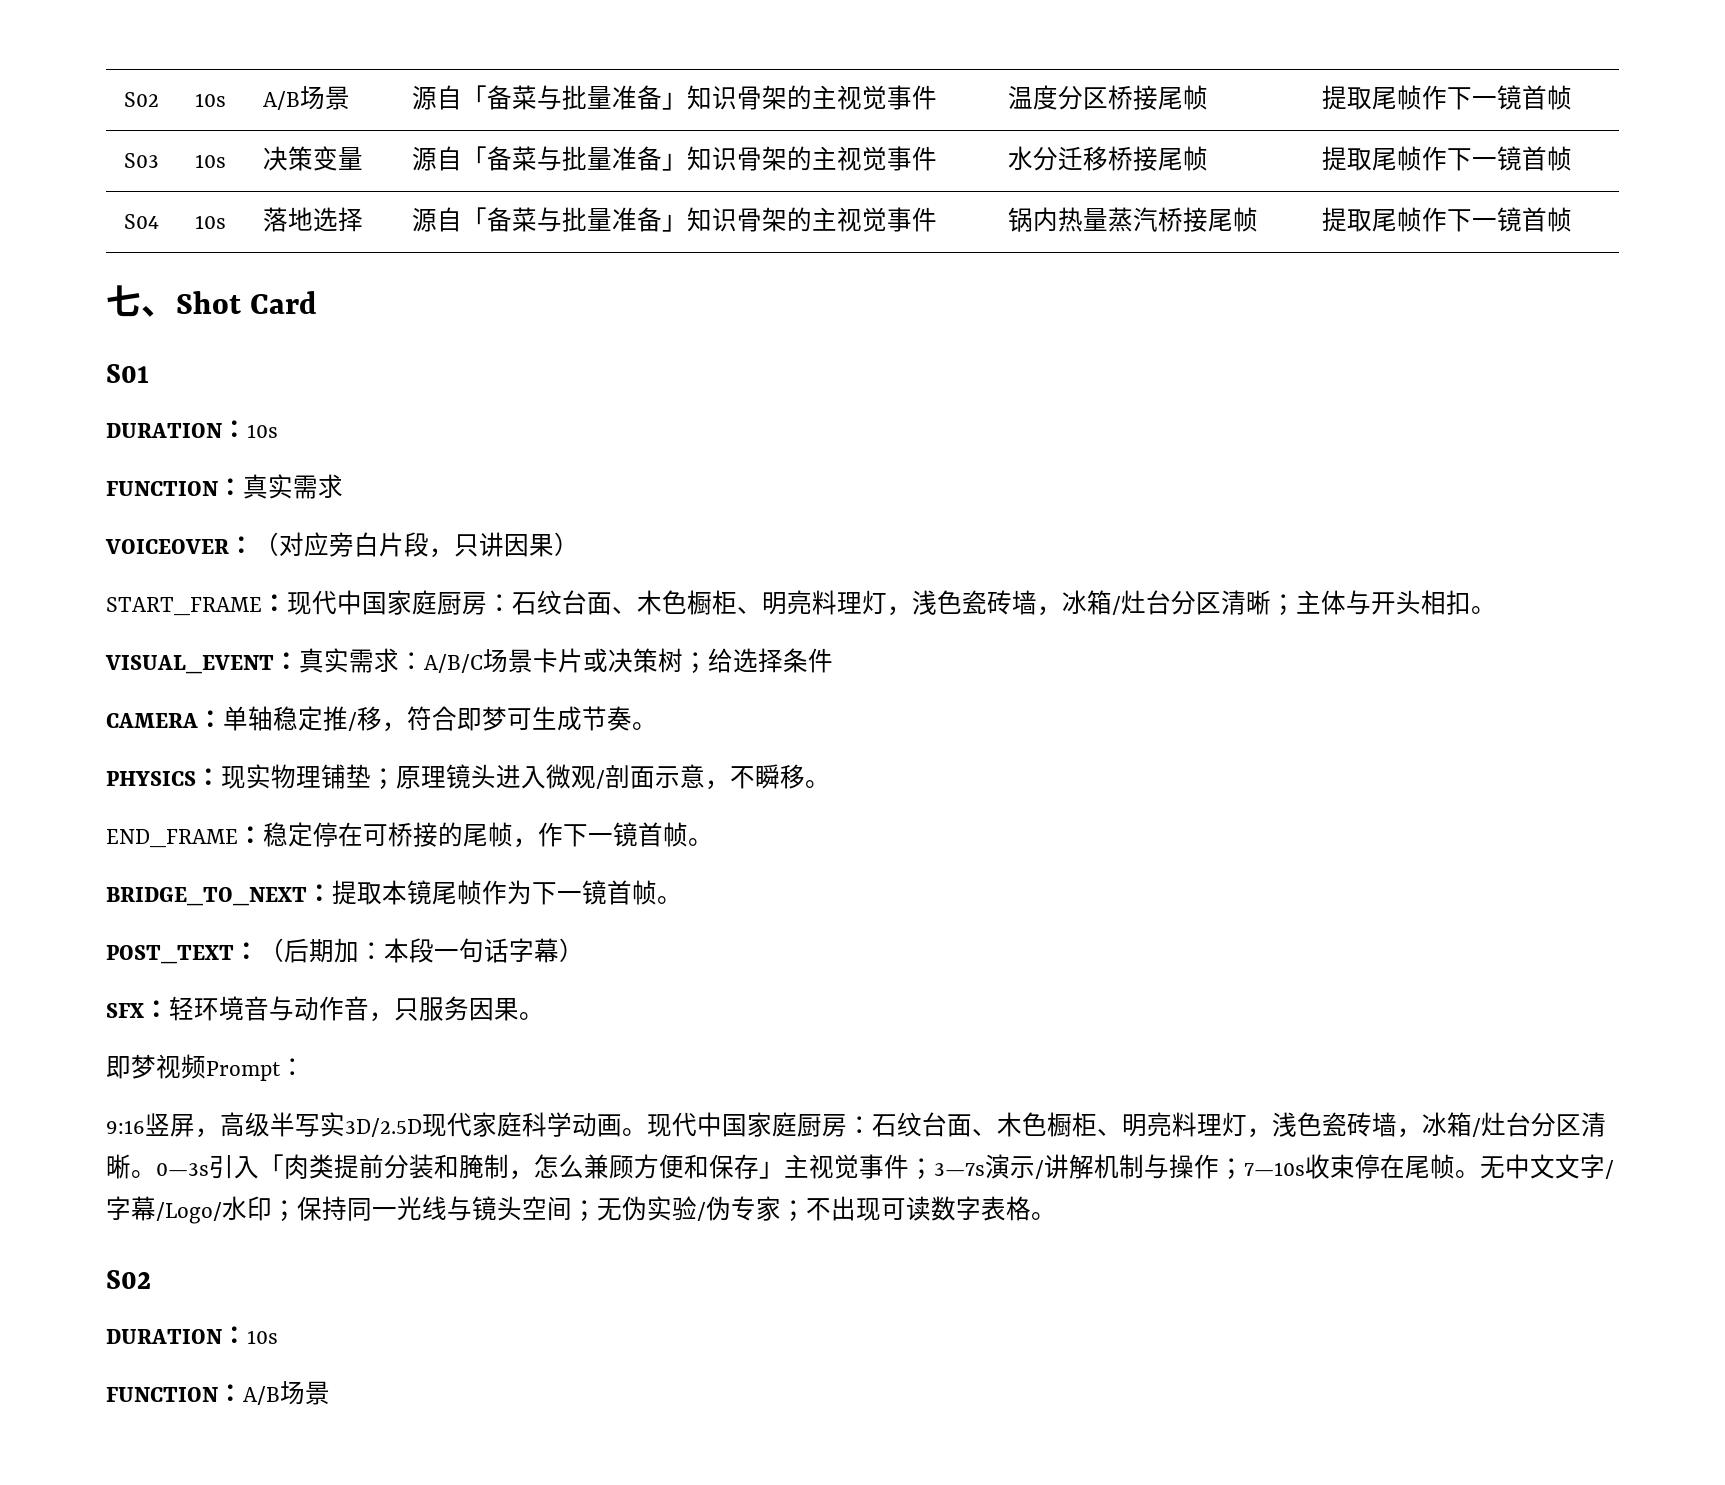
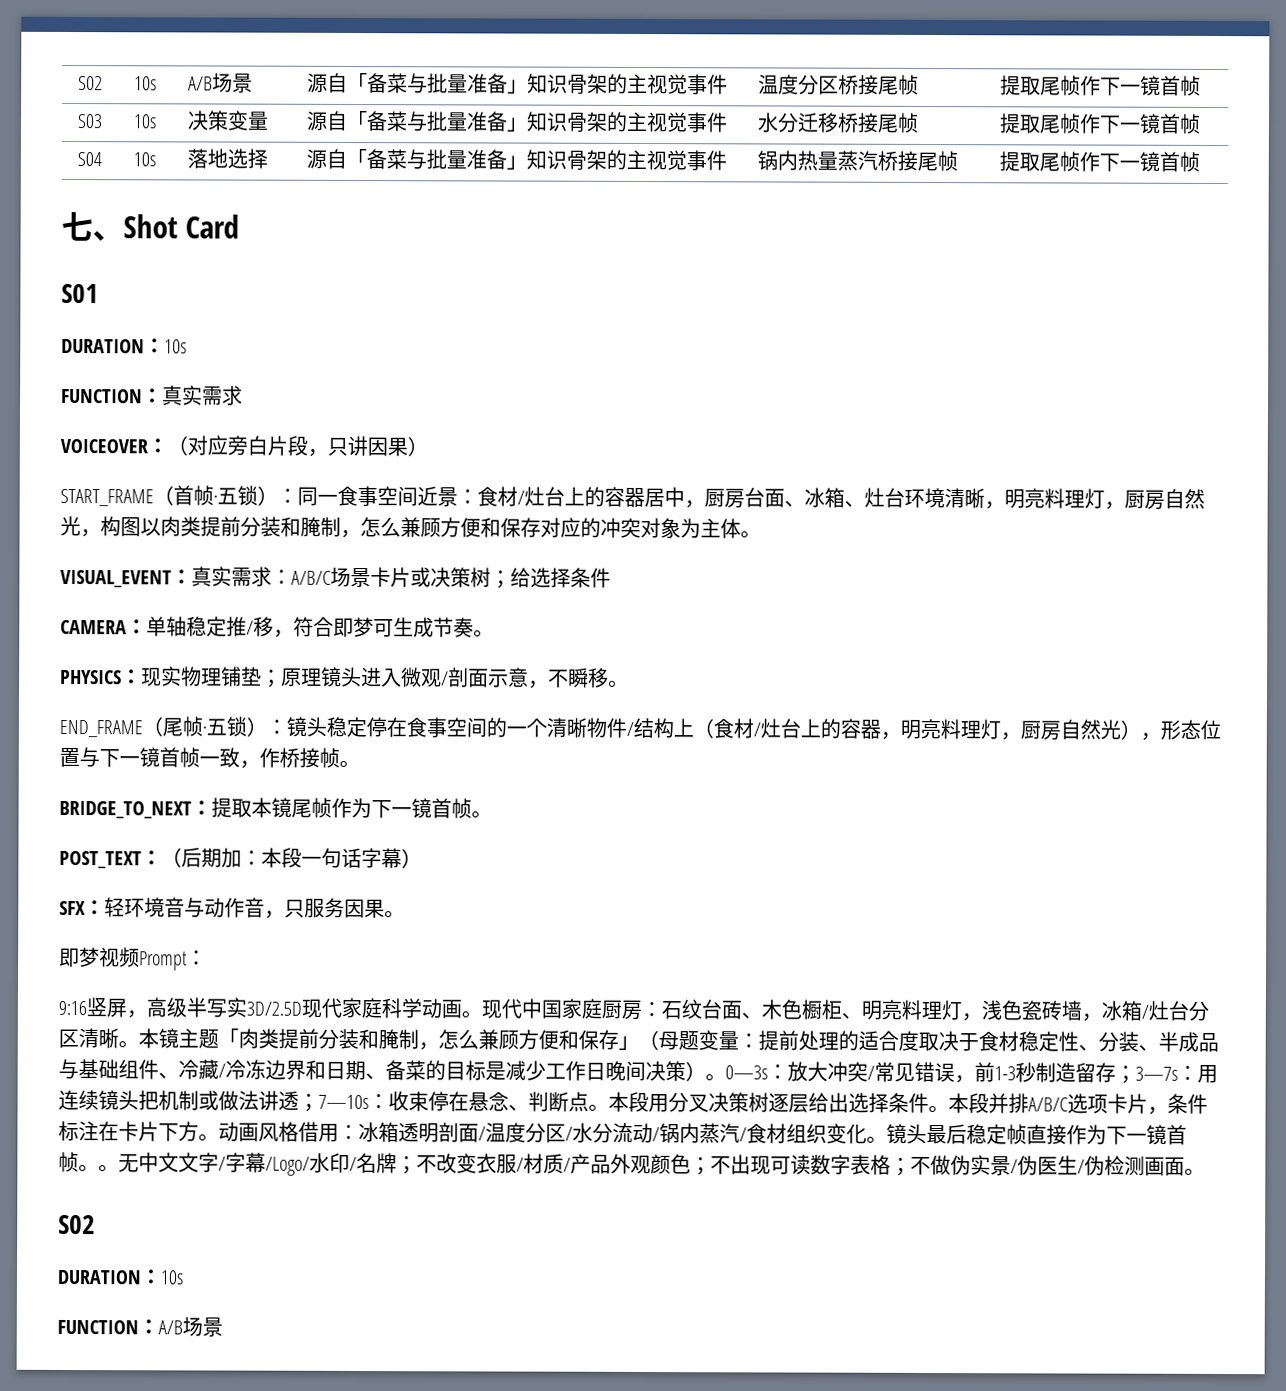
- START_FRAME：现代中国家庭厨房：石纹台面、木色橱柜、明亮料理灯，浅色瓷砖墙，冰箱/灶台分区清晰；主体与开头相扣。
+ START_FRAME（首帧·五锁）：同一食事空间近景：食材/灶台上的容器居中，厨房台面、冰箱、灶台环境清晰，明亮料理灯，厨房自然光，构图以肉类提前分装和腌制，怎么兼顾方便和保存对应的冲突对象为主体。
- END_FRAME：稳定停在可桥接的尾帧，作下一镜首帧。
+ END_FRAME（尾帧·五锁）：镜头稳定停在食事空间的一个清晰物件/结构上（食材/灶台上的容器，明亮料理灯，厨房自然光），形态位置与下一镜首帧一致，作桥接帧。
- 0—3s引入「肉类提前分装和腌制，怎么兼顾方便和保存」主视觉事件；3—7s演示/讲解机制与操作；7—10s收束停在尾帧。
+ 本镜主题「肉类提前分装和腌制，怎么兼顾方便和保存」（母题变量：提前处理的适合度取决于食材稳定性、分装、半成品与基础组件、冷藏/冷冻边界和日期、备菜的目标是减少工作日晚间决策）。0—3s：放大冲突/常见错误，前1-3秒制造留存；3—7s：用连续镜头把机制或做法讲透；7—10s：收束停在悬念、判断点。本段用分叉决策树逐层给出选择条件。本段并排A/B/C选项卡片，条件标注在卡片下方。动画风格借用：冰箱透明剖面/温度分区/水分流动/锅内蒸汽/食材组织变化。镜头最后稳定帧直接作为下一镜首帧。。
- 无中文文字/字幕/Logo/水印；保持同一光线与镜头空间；无伪实验/伪专家；不出现可读数字表格。
+ 无中文文字/字幕/Logo/水印/名牌；不改变衣服/材质/产品外观颜色；不出现可读数字表格；不做伪实景/伪医生/伪检测画面。

